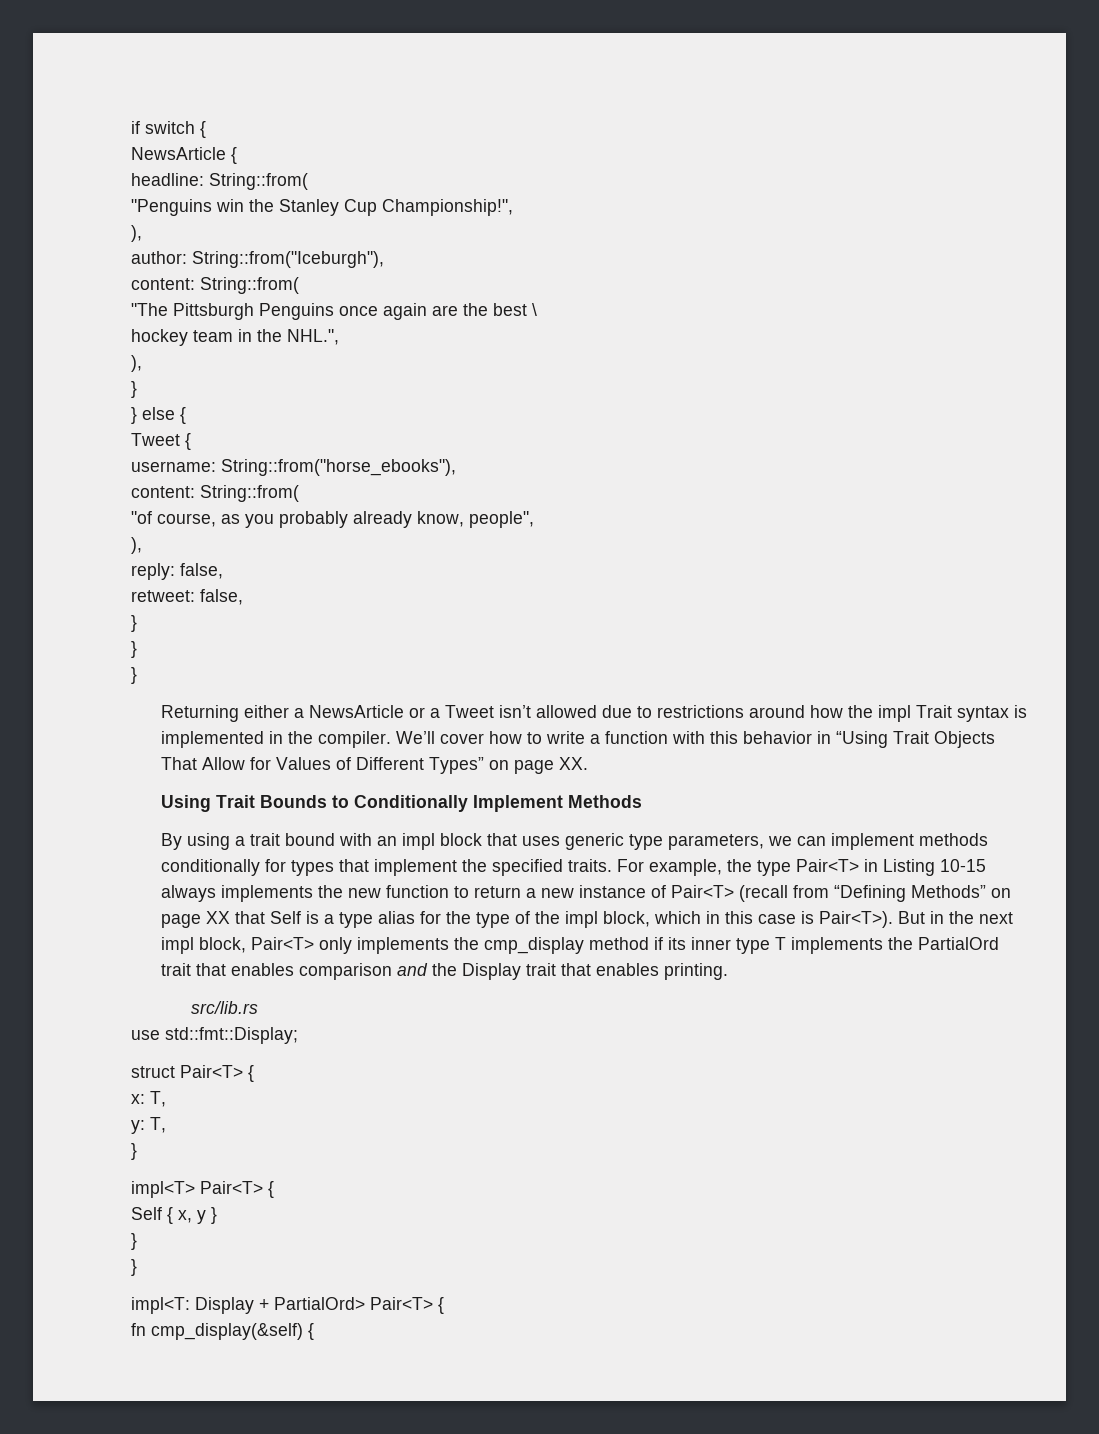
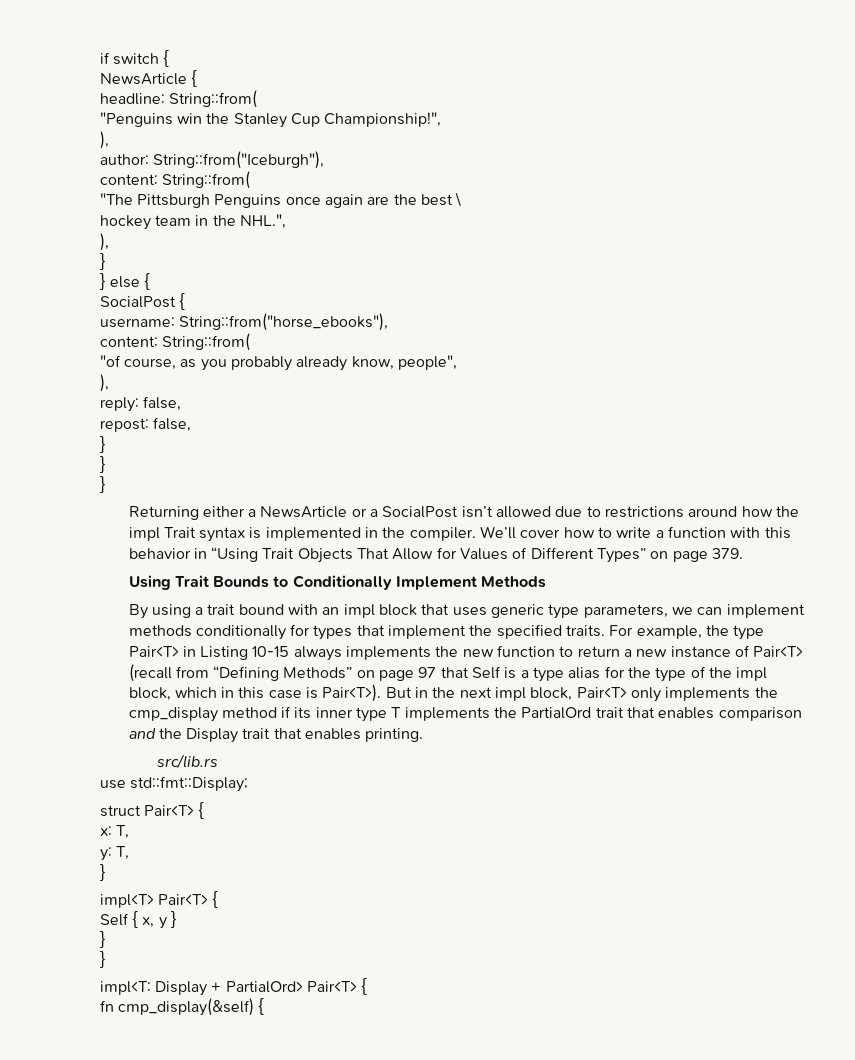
- Tweet {
+ SocialPost {
- retweet: false,
+ repost: false,
- Returning either a NewsArticle or a Tweet isn’t allowed due to restrictions around how the impl Trait syntax is implemented in the compiler.
+ Returning either a NewsArticle or a SocialPost isn’t allowed due to restrictions around how the impl Trait syntax is implemented in the compiler.
- We’ll cover how to write a function with this behavior in “Using Trait Objects That Allow for Values of Different Types” on page XX.
+ We’ll cover how to write a function with this behavior in “Using Trait Objects That Allow for Values of Different Types” on page 379.
- For example, the type Pair<T> in Listing 10-15 always implements the new function to return a new instance of Pair<T> (recall from “Defining Methods” on page XX that Self is a type alias for the type of the impl block, which in this case is Pair<T>).
+ For example, the type Pair<T> in Listing 10-15 always implements the new function to return a new instance of Pair<T> (recall from “Defining Methods” on page 97 that Self is a type alias for the type of the impl block, which in this case is Pair<T>).

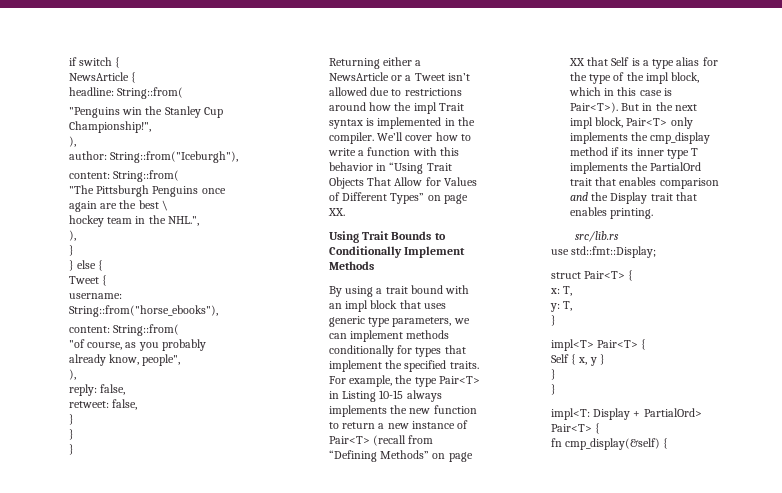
- SocialPost {
+ Tweet {
- repost: false,
+ retweet: false,
- Returning either a NewsArticle or a SocialPost isn’t allowed due to restrictions around how the impl Trait syntax is implemented in the compiler.
+ Returning either a NewsArticle or a Tweet isn’t allowed due to restrictions around how the impl Trait syntax is implemented in the compiler.
- We’ll cover how to write a function with this behavior in “Using Trait Objects That Allow for Values of Different Types” on page 379.
+ We’ll cover how to write a function with this behavior in “Using Trait Objects That Allow for Values of Different Types” on page XX.
- For example, the type Pair<T> in Listing 10-15 always implements the new function to return a new instance of Pair<T> (recall from “Defining Methods” on page 97 that Self is a type alias for the type of the impl block, which in this case is Pair<T>).
+ For example, the type Pair<T> in Listing 10-15 always implements the new function to return a new instance of Pair<T> (recall from “Defining Methods” on page XX that Self is a type alias for the type of the impl block, which in this case is Pair<T>).

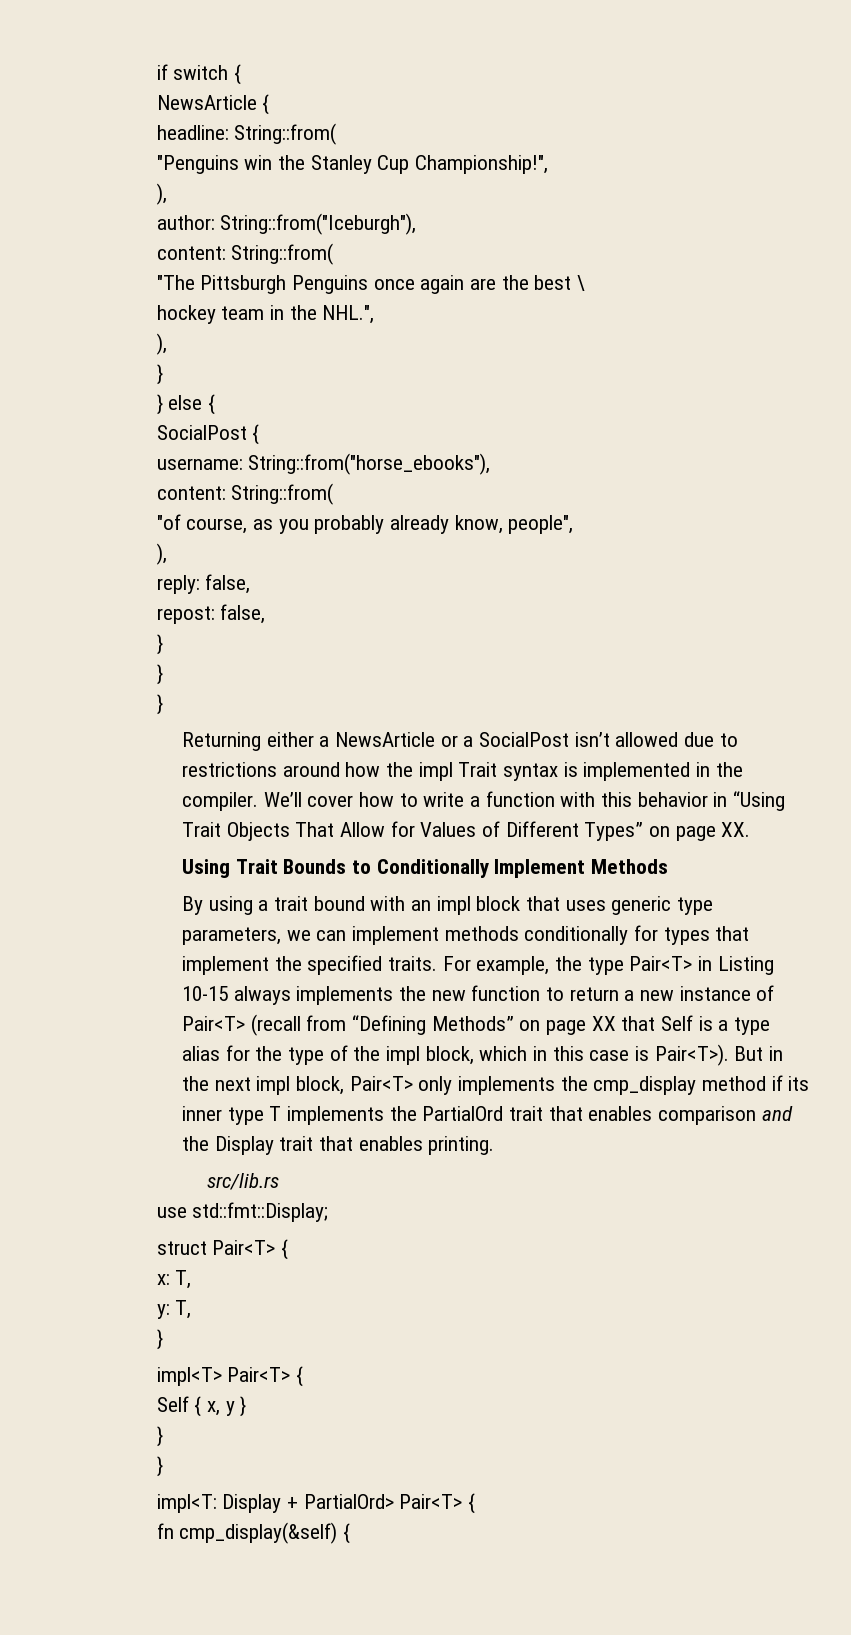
- Tweet {
+ SocialPost {
- retweet: false,
+ repost: false,
- Returning either a NewsArticle or a Tweet isn’t allowed due to restrictions around how the impl Trait syntax is implemented in the compiler.
+ Returning either a NewsArticle or a SocialPost isn’t allowed due to restrictions around how the impl Trait syntax is implemented in the compiler.

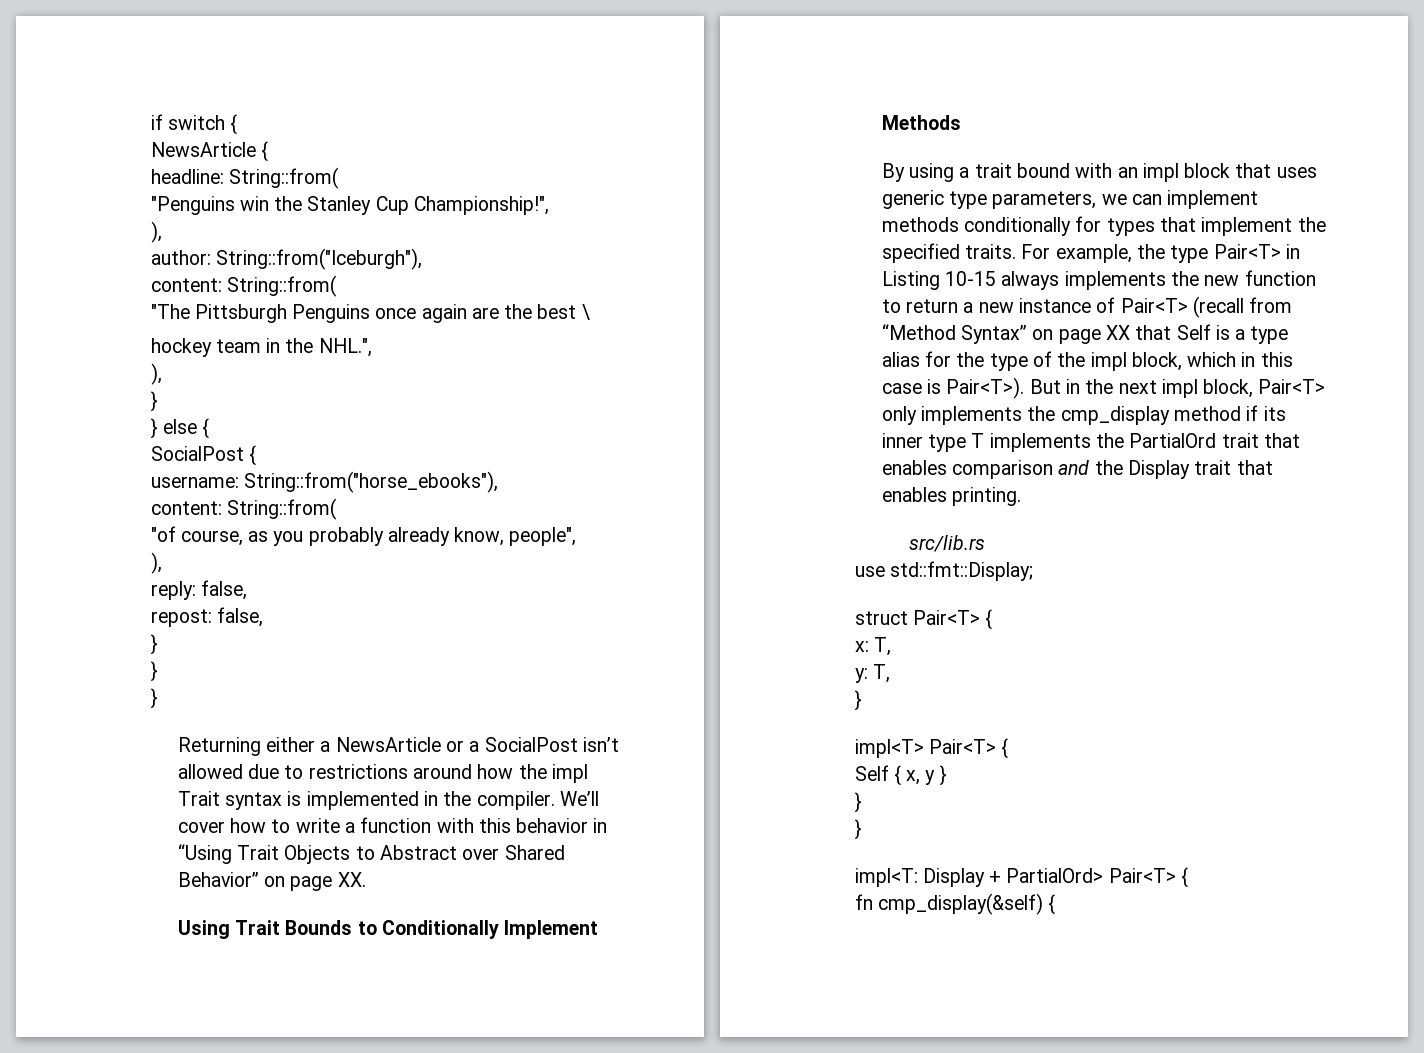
- We’ll cover how to write a function with this behavior in “Using Trait Objects That Allow for Values of Different Types” on page XX.
+ We’ll cover how to write a function with this behavior in “Using Trait Objects to Abstract over Shared Behavior” on page XX.
- For example, the type Pair<T> in Listing 10-15 always implements the new function to return a new instance of Pair<T> (recall from “Defining Methods” on page XX that Self is a type alias for the type of the impl block, which in this case is Pair<T>).
+ For example, the type Pair<T> in Listing 10-15 always implements the new function to return a new instance of Pair<T> (recall from “Method Syntax” on page XX that Self is a type alias for the type of the impl block, which in this case is Pair<T>).

